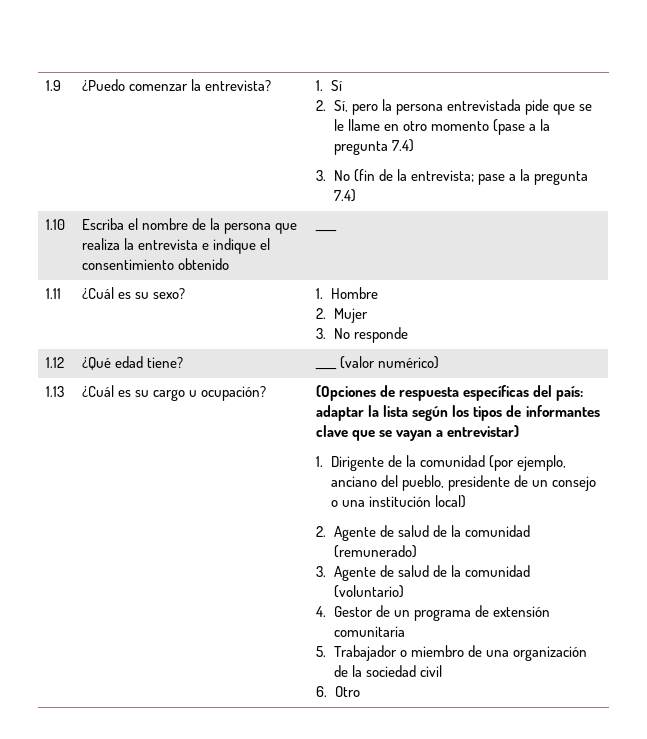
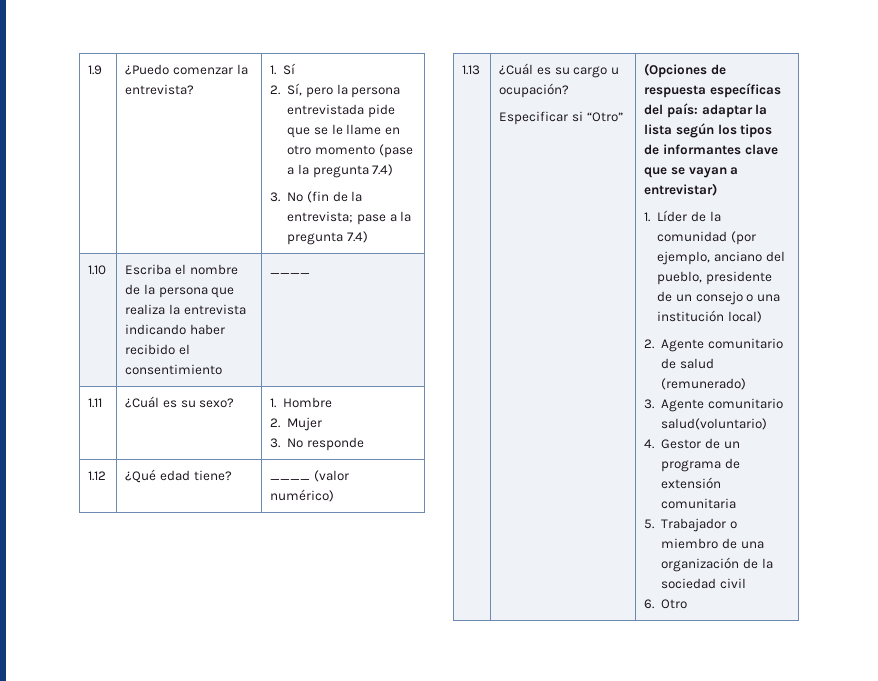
- 1.10 | Escriba el nombre de la persona que realiza la entrevista e indique el consentimiento obtenido | ____
+ 1.10 | Escriba el nombre de la persona que realiza la entrevista indicando haber recibido el consentimiento | ____
+ Especificar si “Otro”
- 1. Dirigente de la comunidad (por ejemplo, anciano del pueblo, presidente de un consejo o una institución local)
+ 1. Líder de la comunidad (por ejemplo, anciano del pueblo, presidente de un consejo o una institución local)
- 2. Agente de salud de la comunidad (remunerado)
+ 2. Agente comunitario de salud (remunerado)
- 3. Agente de salud de la comunidad (voluntario)
+ 3. Agente comunitario salud(voluntario)

